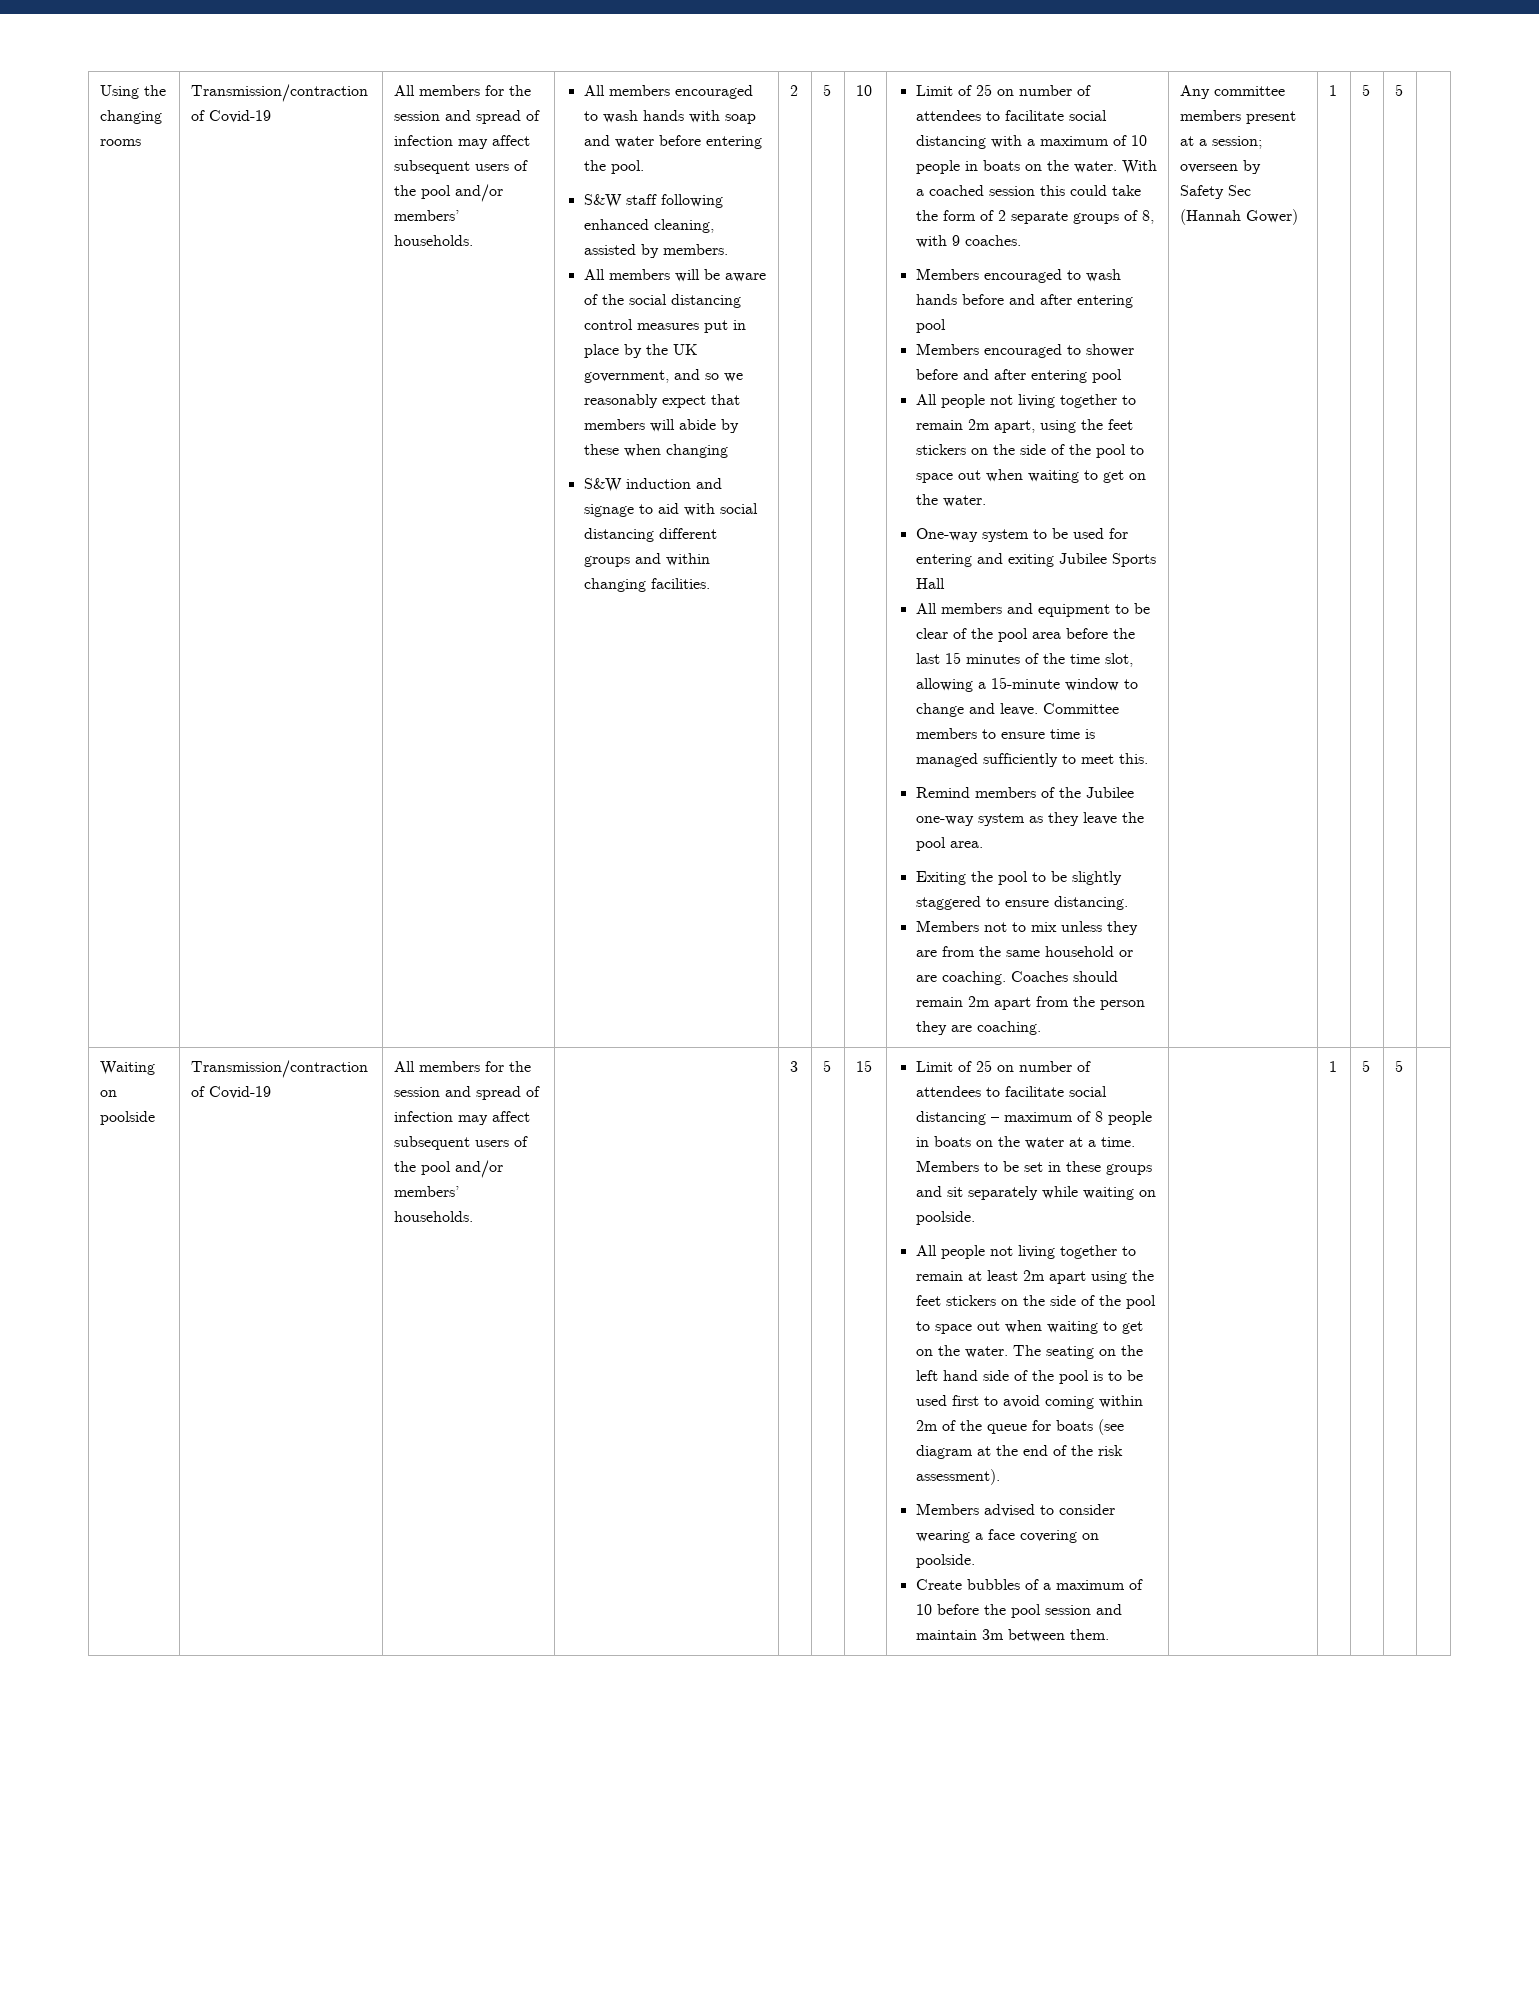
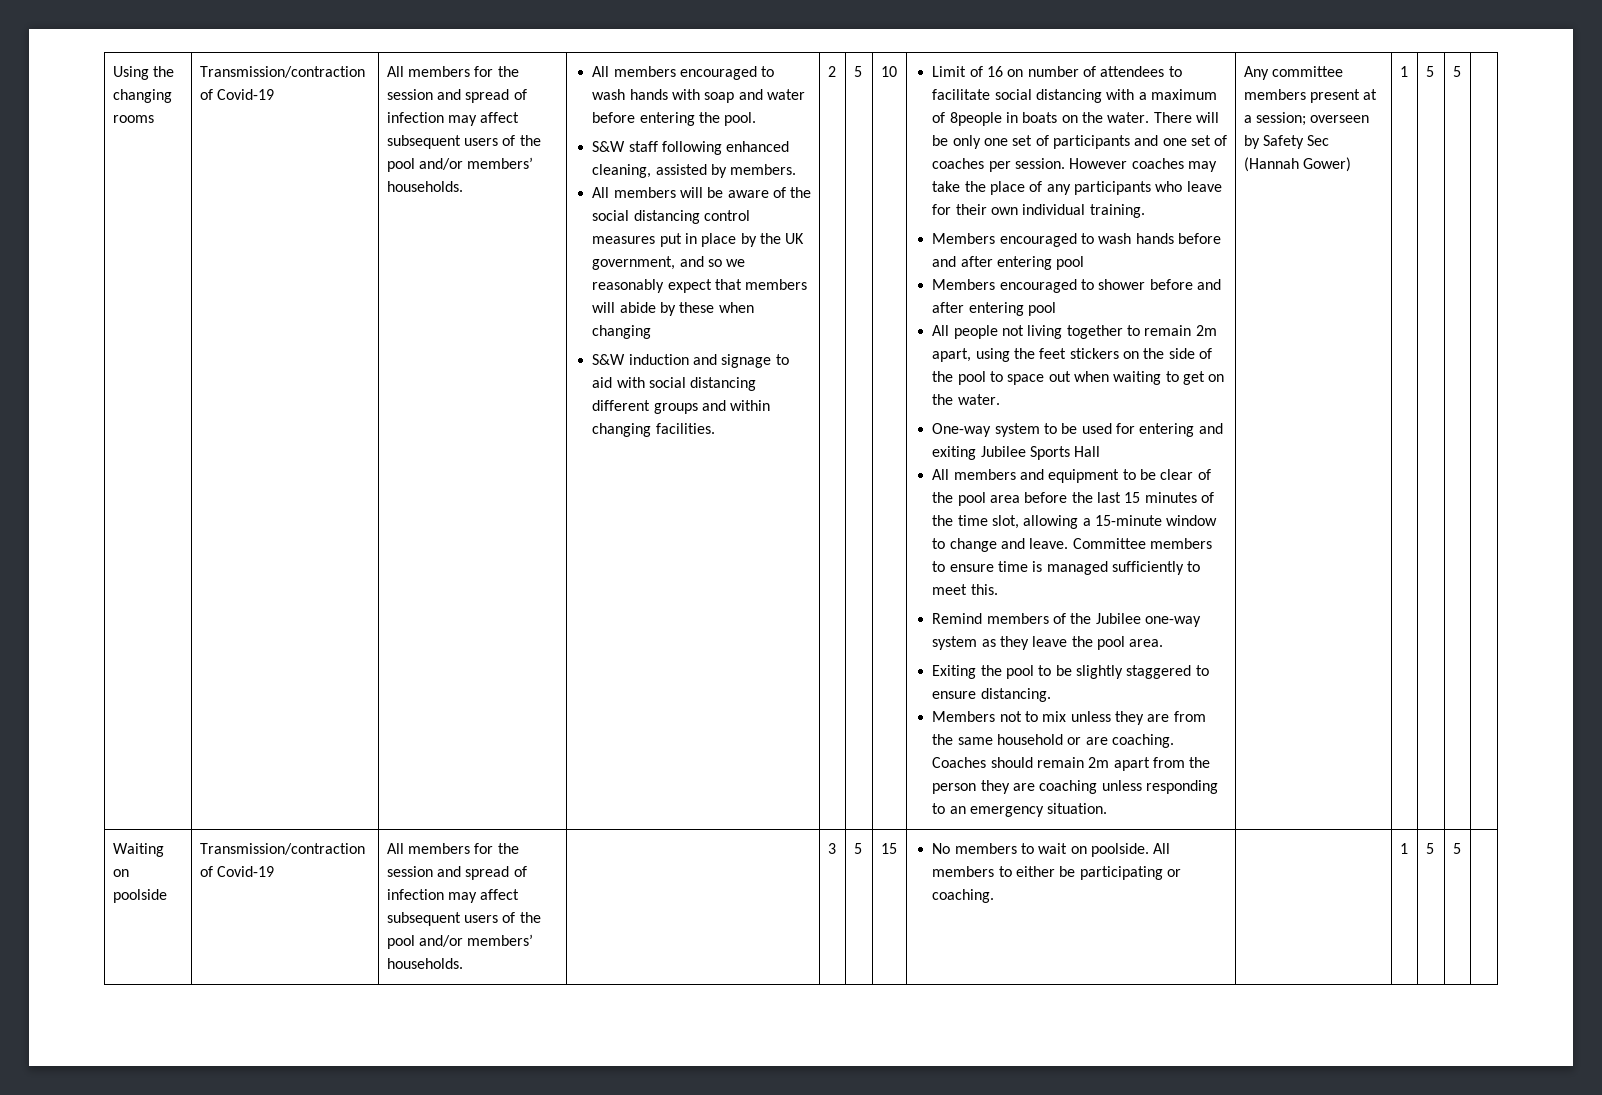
- Limit of 25 on number of attendees to facilitate social distancing with a maximum of 10 people in boats on the water.
+ Limit of 16 on number of attendees to facilitate social distancing with a maximum of 8people in boats on the water.
- With a coached session this could take the form of 2 separate groups of 8, with 9 coaches.
+ There will be only one set of participants and one set of coaches per session. However coaches may take the place of any participants who leave for their own individual training.
- Coaches should remain 2m apart from the person they are coaching.
+ Coaches should remain 2m apart from the person they are coaching unless responding to an emergency situation.
- Limit of 25 on number of attendees to facilitate social distancing – maximum of 8 people in boats on the water at a time. Members to be set in these groups and sit separately while waiting on poolside.
- All people not living together to remain at least 2m apart using the feet stickers on the side of the pool to space out when waiting to get on the water. The seating on the left hand side of the pool is to be used first to avoid coming within 2m of the queue for boats (see diagram at the end of the risk assessment).
- Members advised to consider wearing a face covering on poolside.
- Create bubbles of a maximum of 10 before the pool session and maintain 3m between them.
+ No members to wait on poolside. All members to either be participating or coaching.

